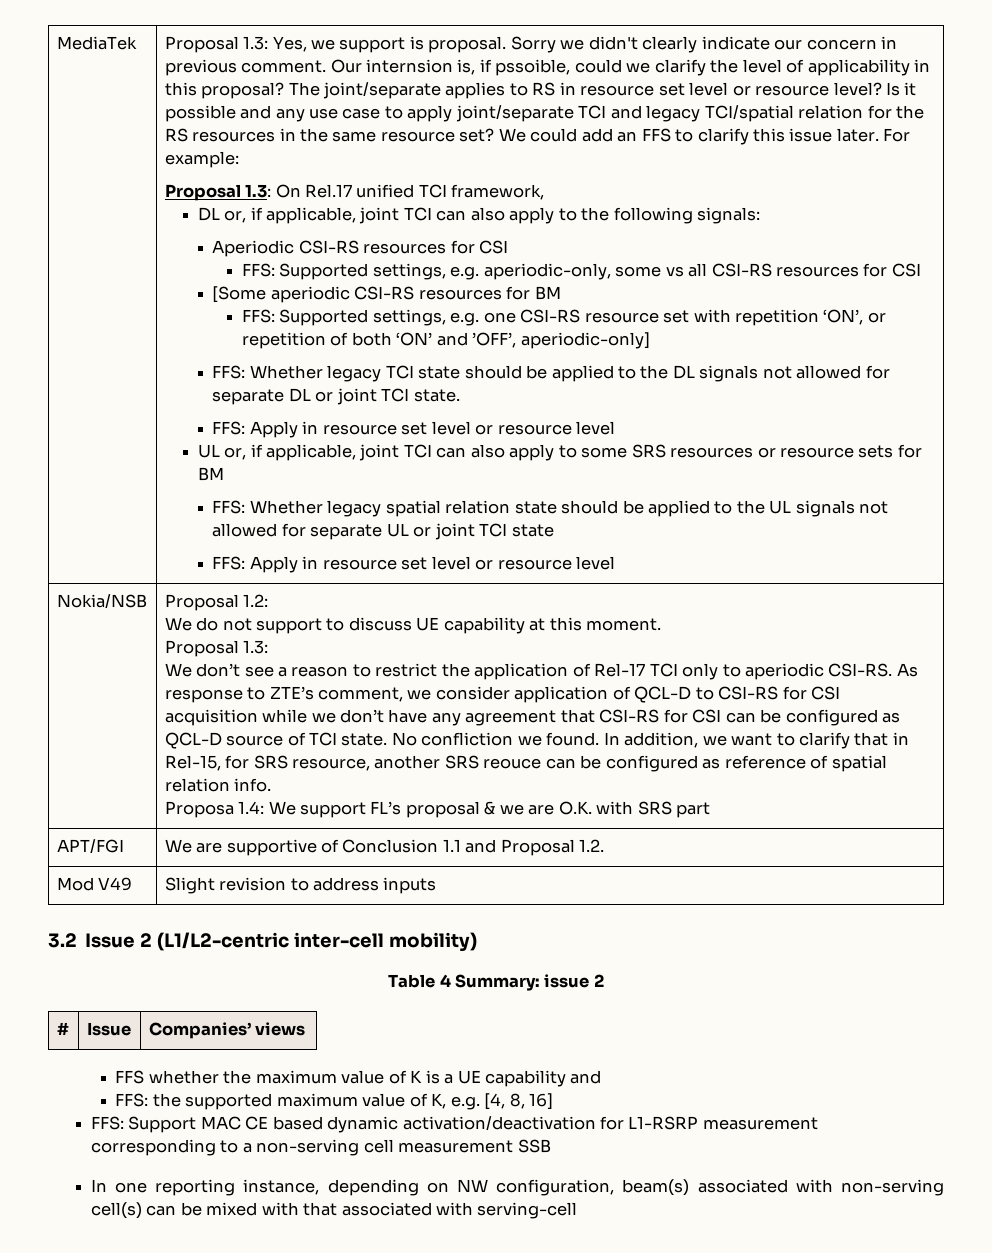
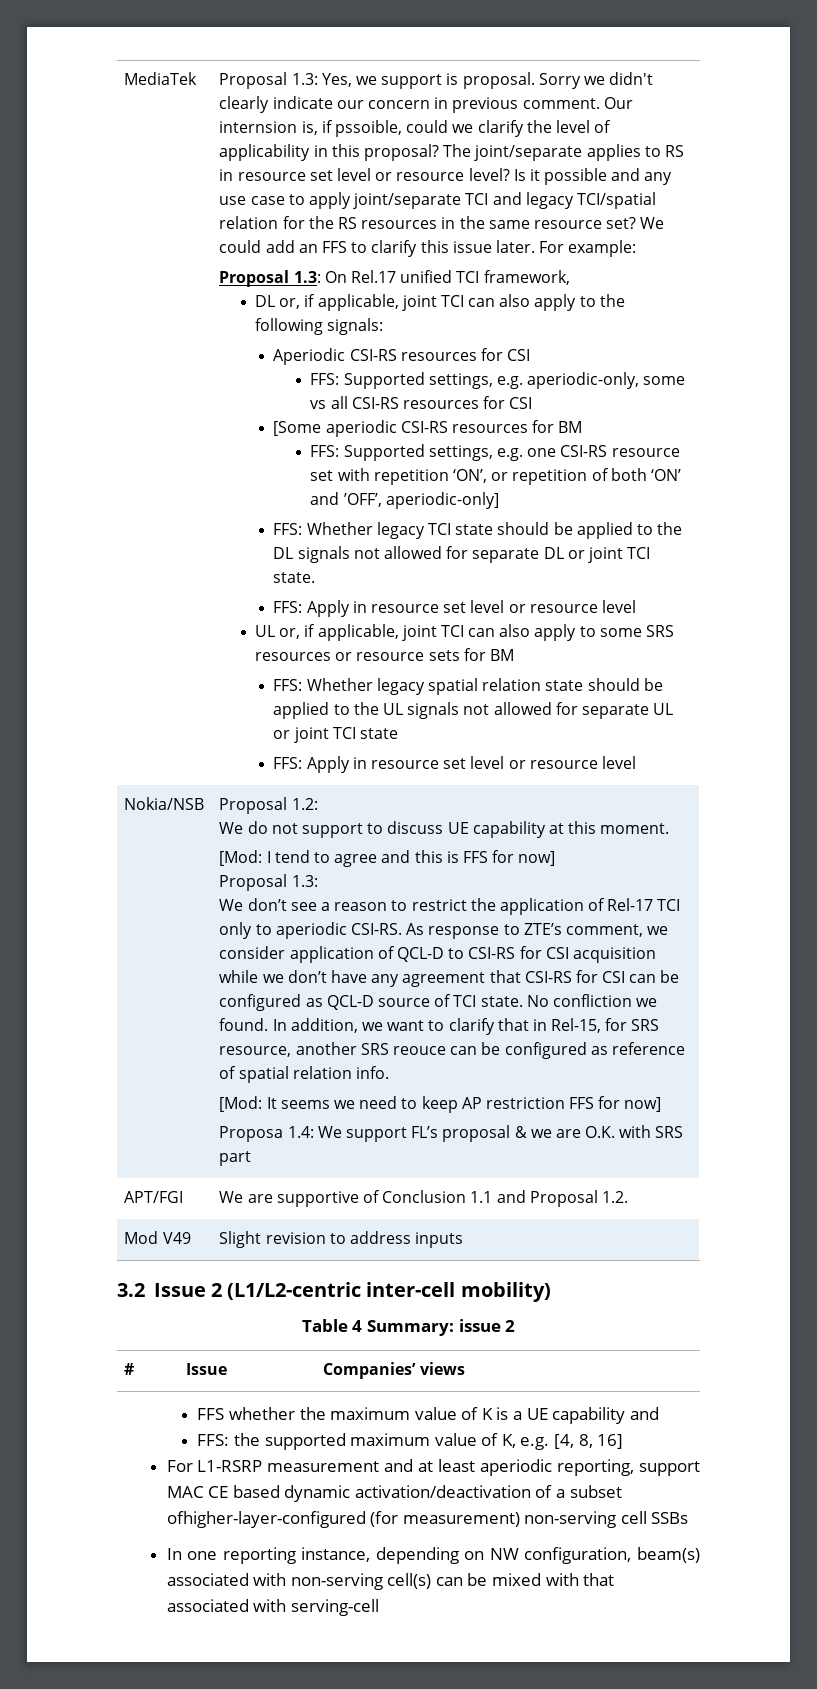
+ [Mod: I tend to agree and this is FFS for now]
+ [Mod: It seems we need to keep AP restriction FFS for now]
- FFS: Support MAC CE based dynamic activation/deactivation for L1-RSRP measurement corresponding to a non-serving cell measurement SSB
+ For L1-RSRP measurement and at least aperiodic reporting, support MAC CE based dynamic activation/deactivation of a subset ofhigher-layer-configured (for measurement) non-serving cell SSBs

